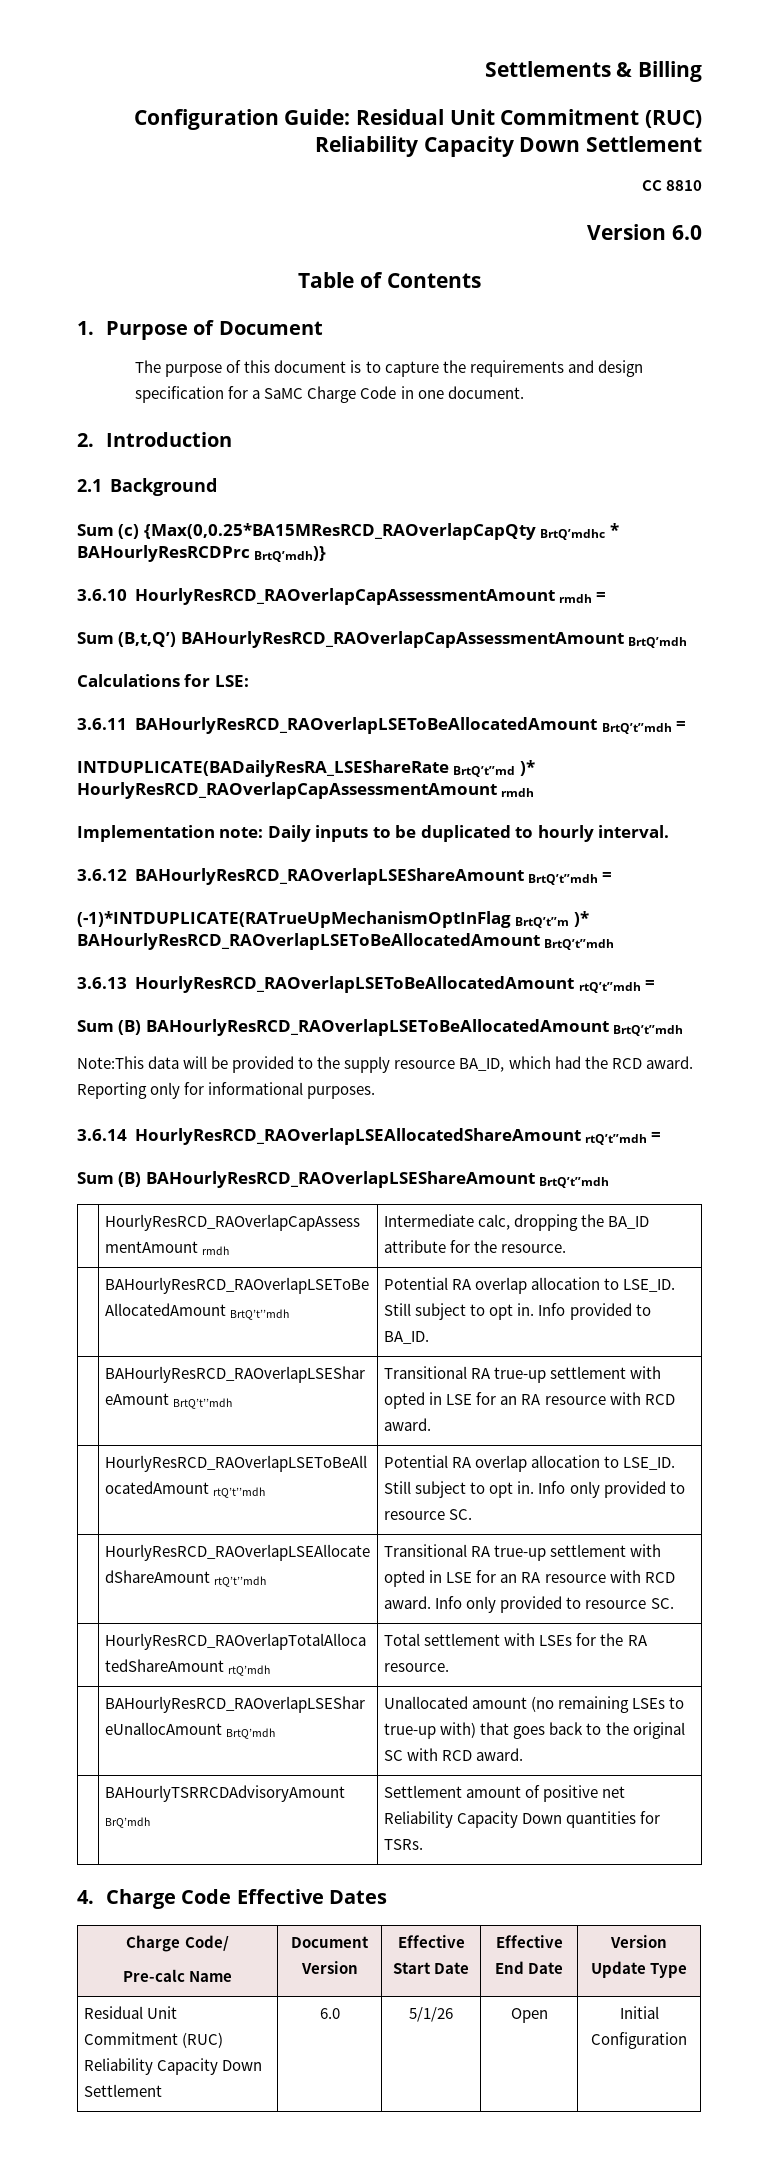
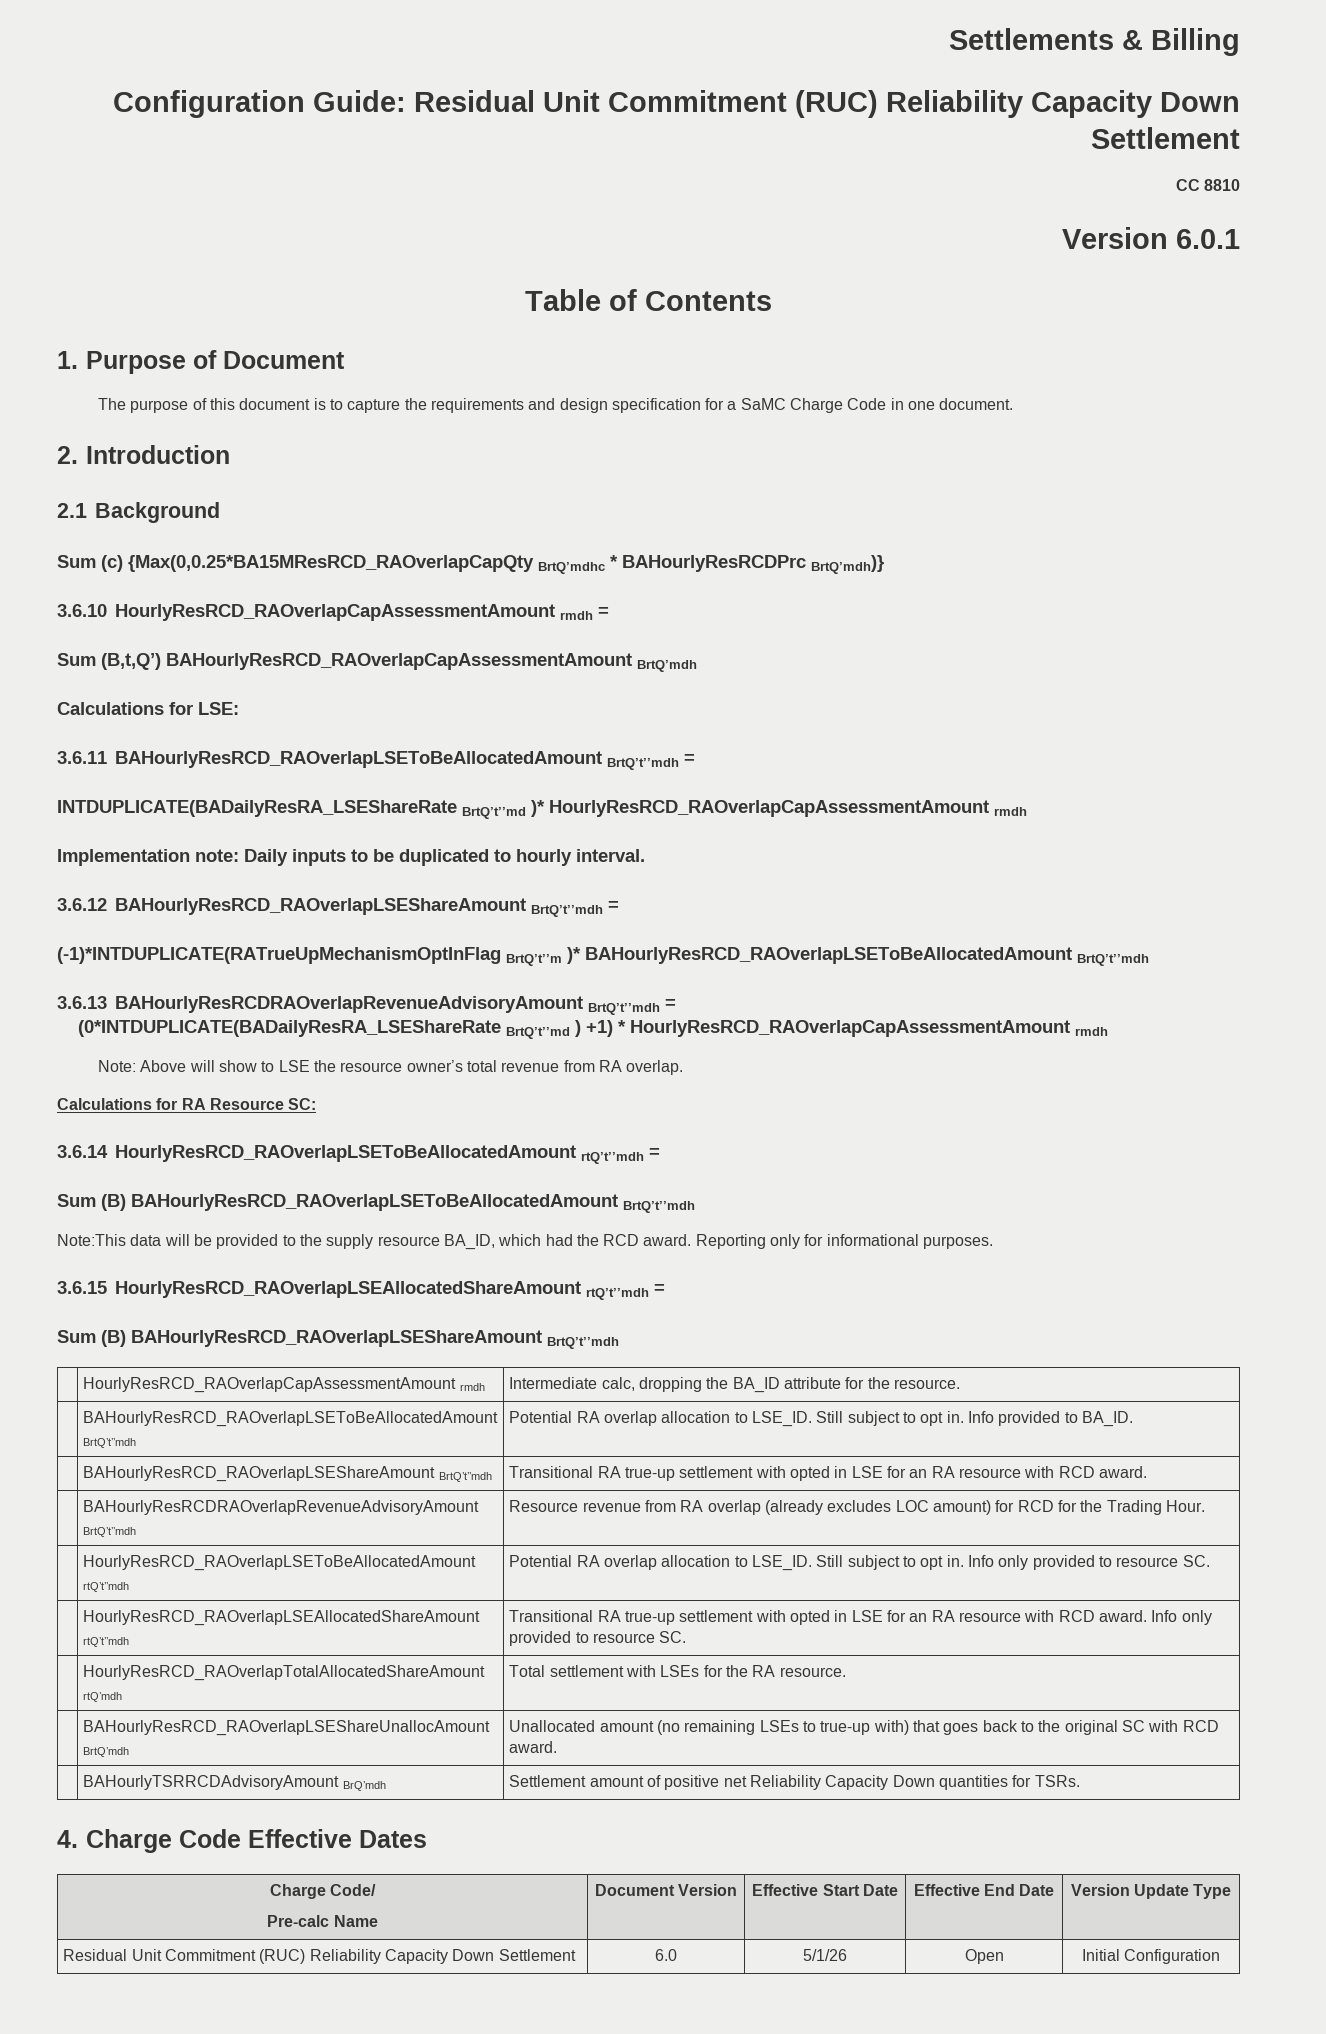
- Version 6.0
+ Version 6.0.1
- 3.6.13 HourlyResRCD_RAOverlapLSEToBeAllocatedAmount rtQ’t’’mdh =
+ 3.6.13 BAHourlyResRCDRAOverlapRevenueAdvisoryAmount BrtQ’t’’mdh =
+ (0*INTDUPLICATE(BADailyResRA_LSEShareRate BrtQ’t’’md ) +1) * HourlyResRCD_RAOverlapCapAssessmentAmount rmdh
+ Note: Above will show to LSE the resource owner’s total revenue from RA overlap.
+ Calculations for RA Resource SC:
+ 3.6.14 HourlyResRCD_RAOverlapLSEToBeAllocatedAmount rtQ’t’’mdh =
- 3.6.14 HourlyResRCD_RAOverlapLSEAllocatedShareAmount rtQ’t’’mdh =
+ 3.6.15 HourlyResRCD_RAOverlapLSEAllocatedShareAmount rtQ’t’’mdh =
+ | BAHourlyResRCDRAOverlapRevenueAdvisoryAmount BrtQ’t’’mdh | Resource revenue from RA overlap (already excludes LOC amount) for RCD for the Trading Hour.

